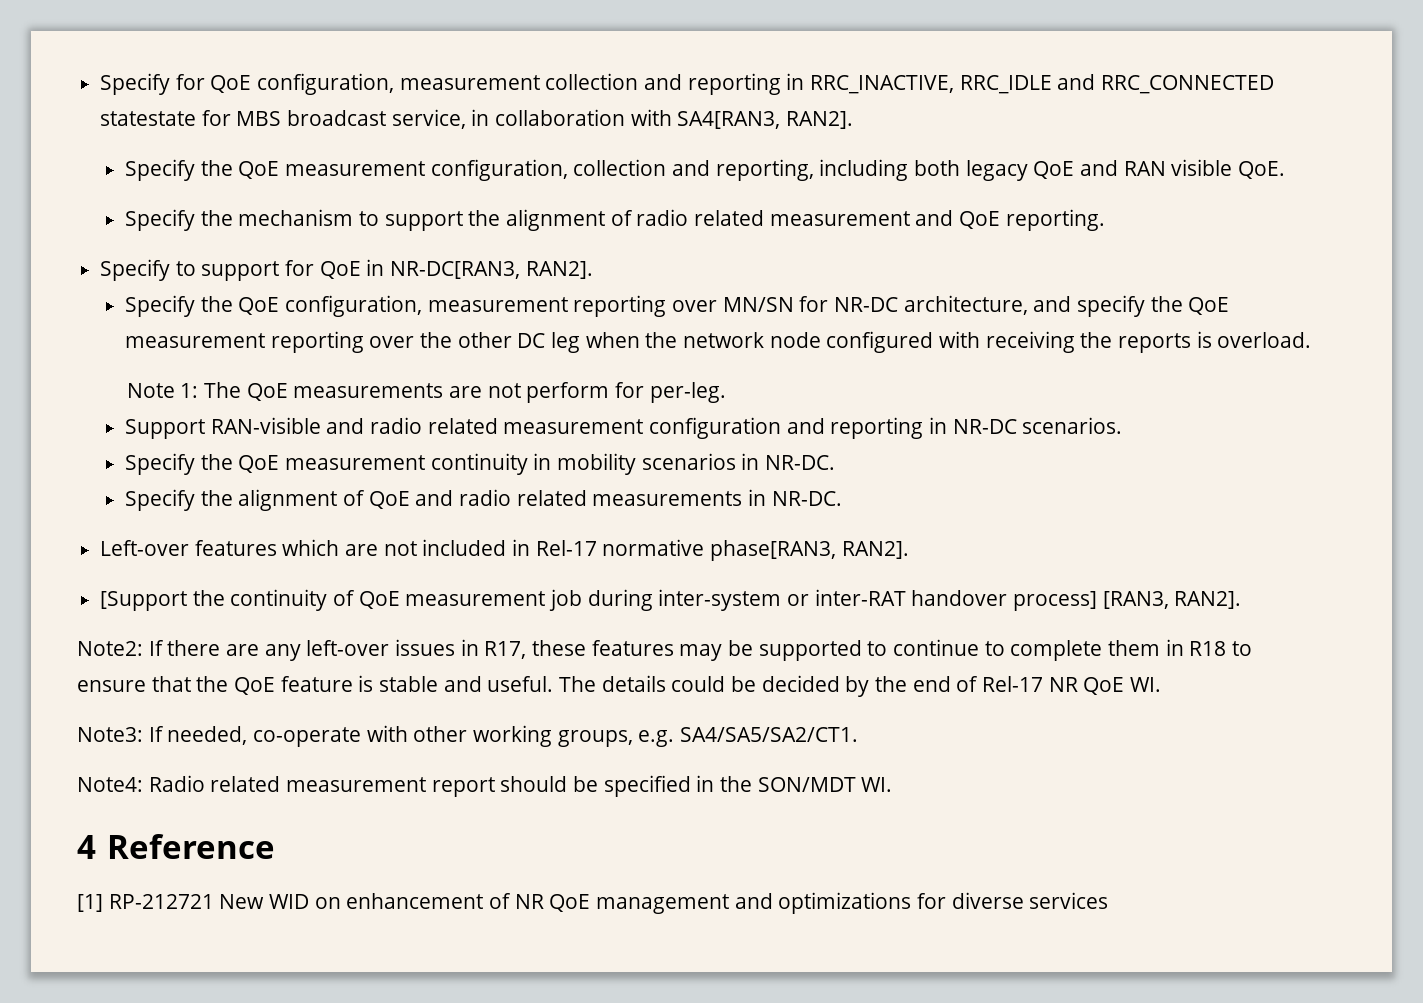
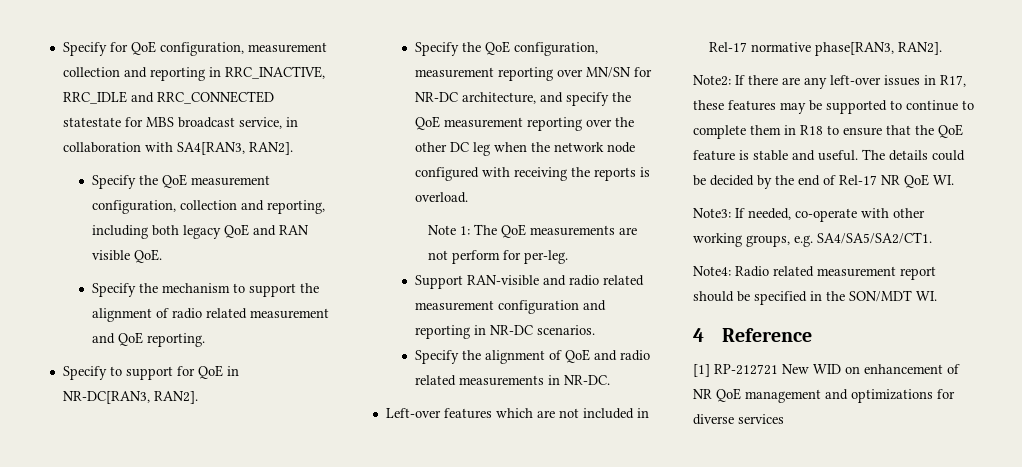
- Specify the QoE measurement continuity in mobility scenarios in NR-DC.
- [Support the continuity of QoE measurement job during inter-system or inter-RAT handover process] [RAN3, RAN2].

